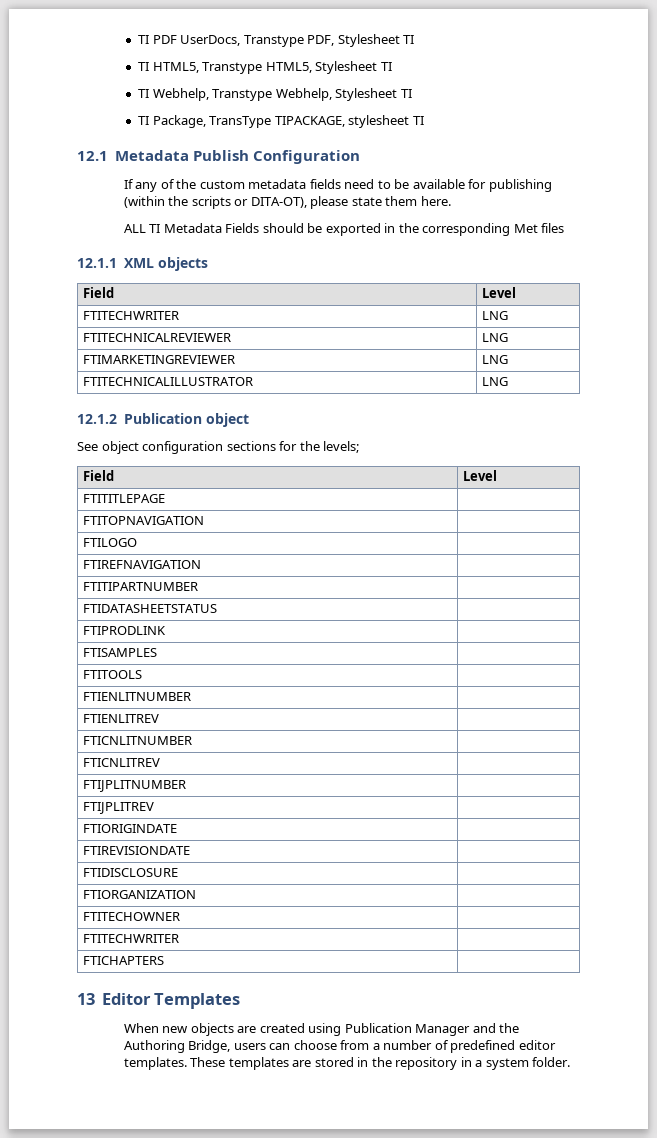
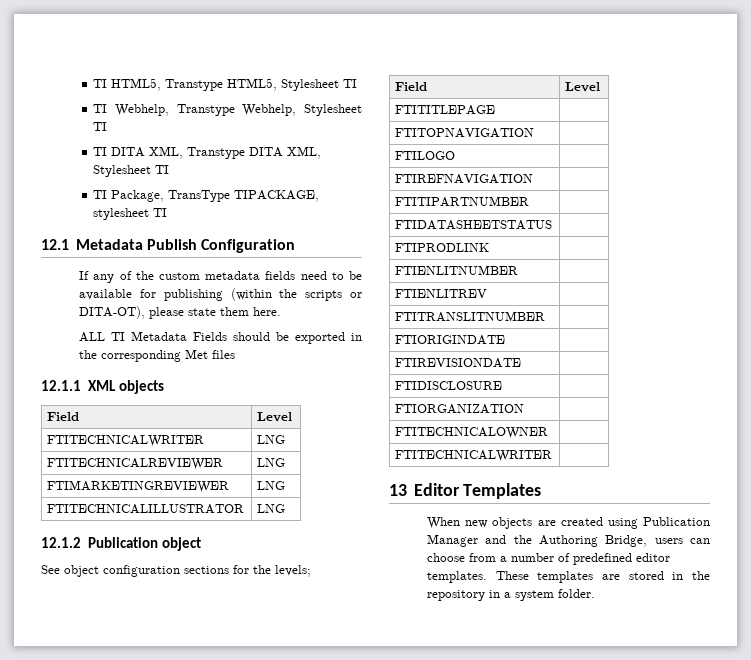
- TI PDF UserDocs, Transtype PDF, Stylesheet TI
+ TI DITA XML, Transtype DITA XML, Stylesheet TI
- FTITECHWRITER | LNG
+ FTITECHNICALWRITER | LNG
- FTISAMPLES |
- FTITOOLS |
- FTICNLITNUMBER |
- FTICNLITREV |
- FTIJPLITNUMBER |
- FTIJPLITREV |
+ FTITRANSLITNUMBER |
- FTITECHOWNER |
- FTITECHWRITER |
- FTICHAPTERS |
+ FTITECHNICALOWNER |
+ FTITECHNICALWRITER |

